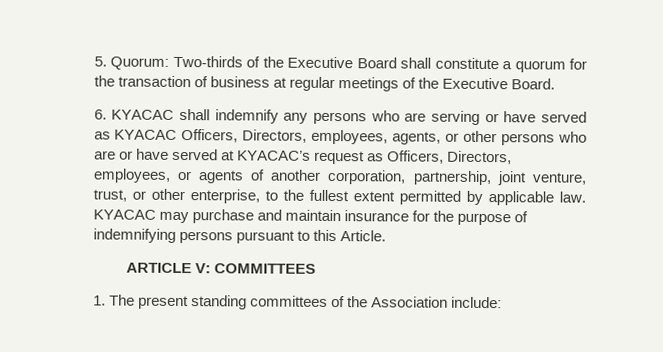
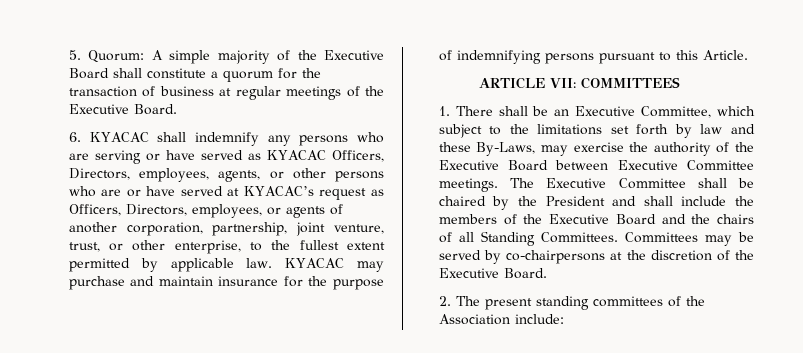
- 5. Quorum: Two-thirds of the Executive Board shall constitute a quorum for the transaction of business at regular meetings of the Executive Board.
+ 5. Quorum: A simple majority of the Executive Board shall constitute a quorum for the transaction of business at regular meetings of the Executive Board.
- ARTICLE V: COMMITTEES
+ ARTICLE VII: COMMITTEES
- 1. The present standing committees of the Association include:
+ 1. There shall be an Executive Committee, which subject to the limitations set forth by law and these By-Laws, may exercise the authority of the Executive Board between Executive Committee meetings. The Executive Committee shall be chaired by the President and shall include the members of the Executive Board and the chairs of all Standing Committees. Committees may be served by co-chairpersons at the discretion of the Executive Board.
+ 2. The present standing committees of the Association include:

